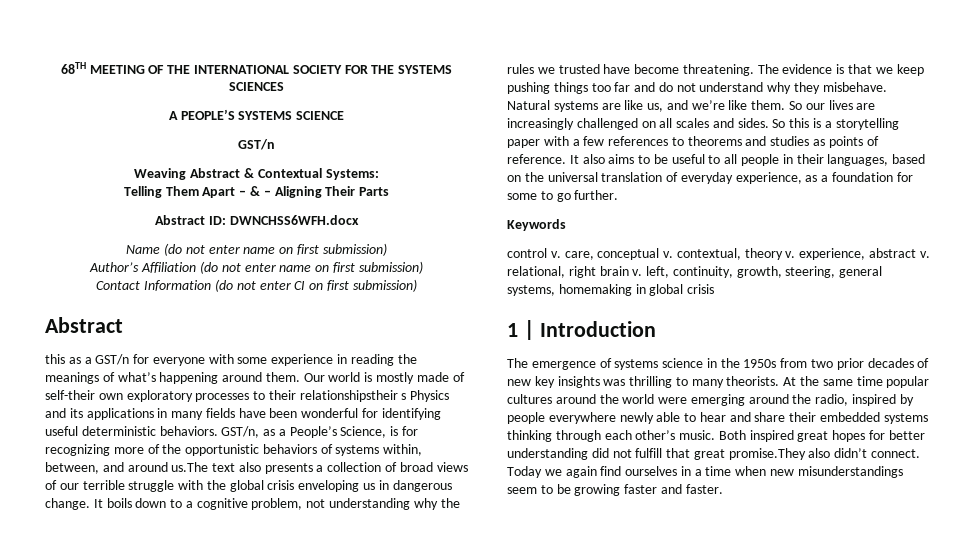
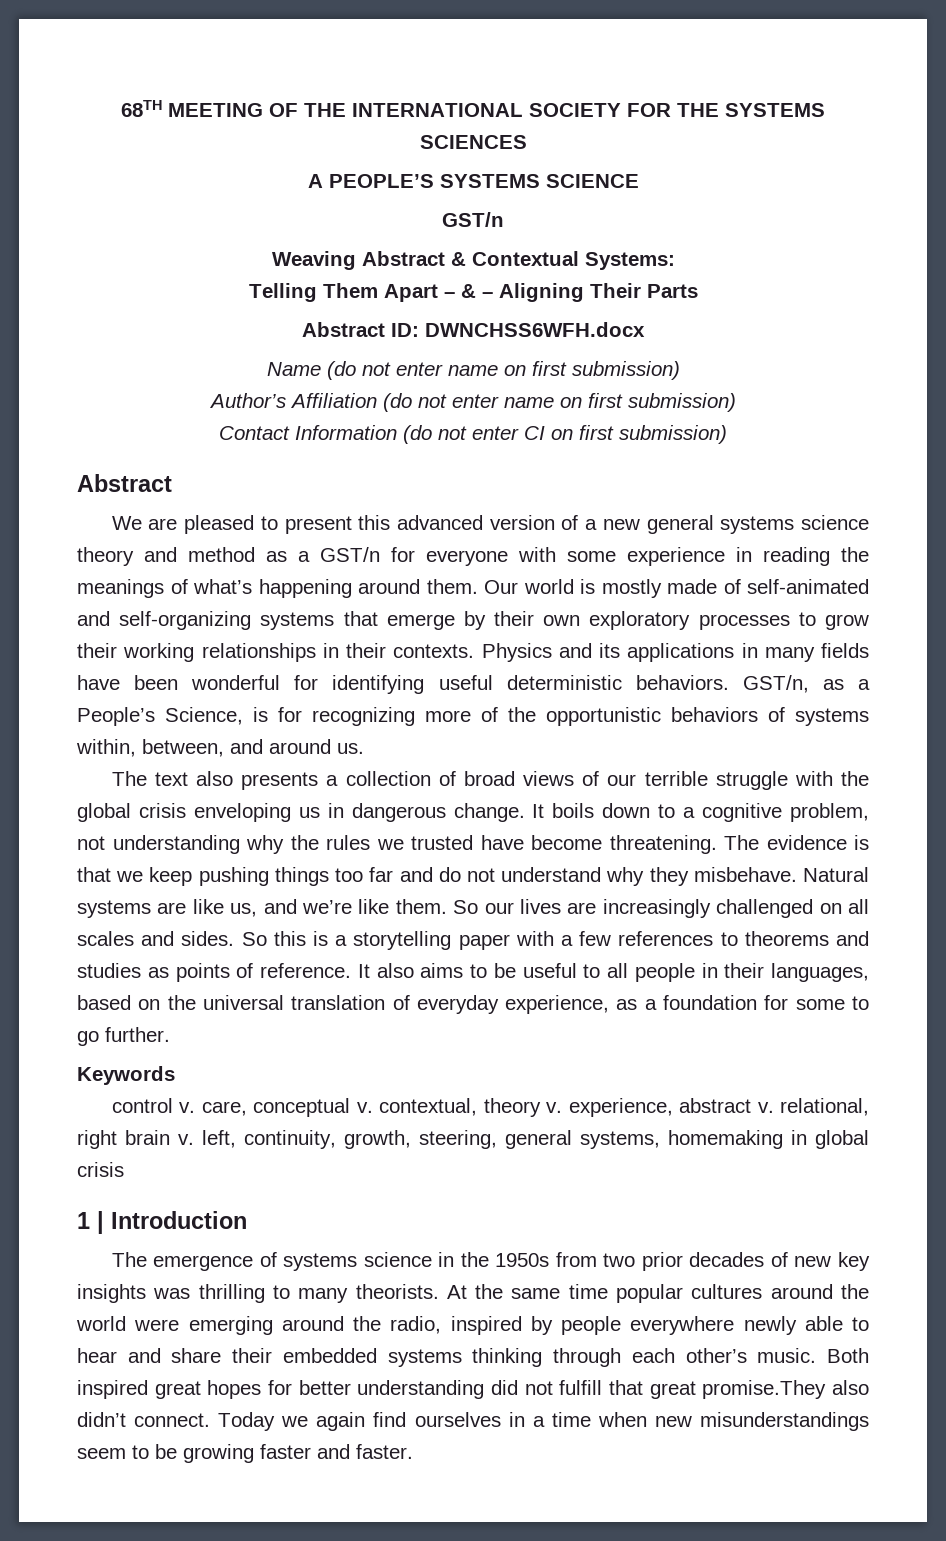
- this as a GST/n for everyone with some experience in reading the meanings of what’s happening around them.
+ We are pleased to present this advanced version of a new general systems science theory and method as a GST/n for everyone with some experience in reading the meanings of what’s happening around them.
- Our world is mostly made of self-their own exploratory processes to their relationshipstheir s Physics and its applications in many fields have been wonderful for identifying useful deterministic behaviors.
+ Our world is mostly made of self-animated and self-organizing systems that emerge by their own exploratory processes to grow their working relationships in their contexts. Physics and its applications in many fields have been wonderful for identifying useful deterministic behaviors.
- GST/n, as a People’s Science, is for recognizing more of the opportunistic behaviors of systems within, between, and around us.The text also presents a collection of broad views of our terrible struggle with the global crisis enveloping us in dangerous change.
+ GST/n, as a People’s Science, is for recognizing more of the opportunistic behaviors of systems within, between, and around us.
+ The text also presents a collection of broad views of our terrible struggle with the global crisis enveloping us in dangerous change.

